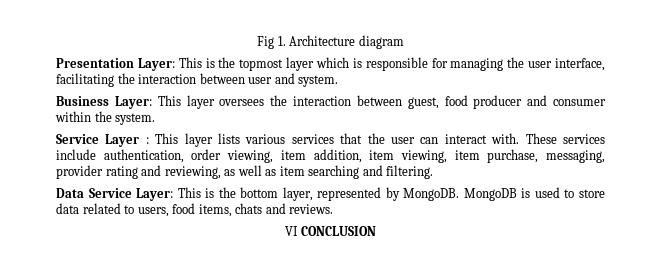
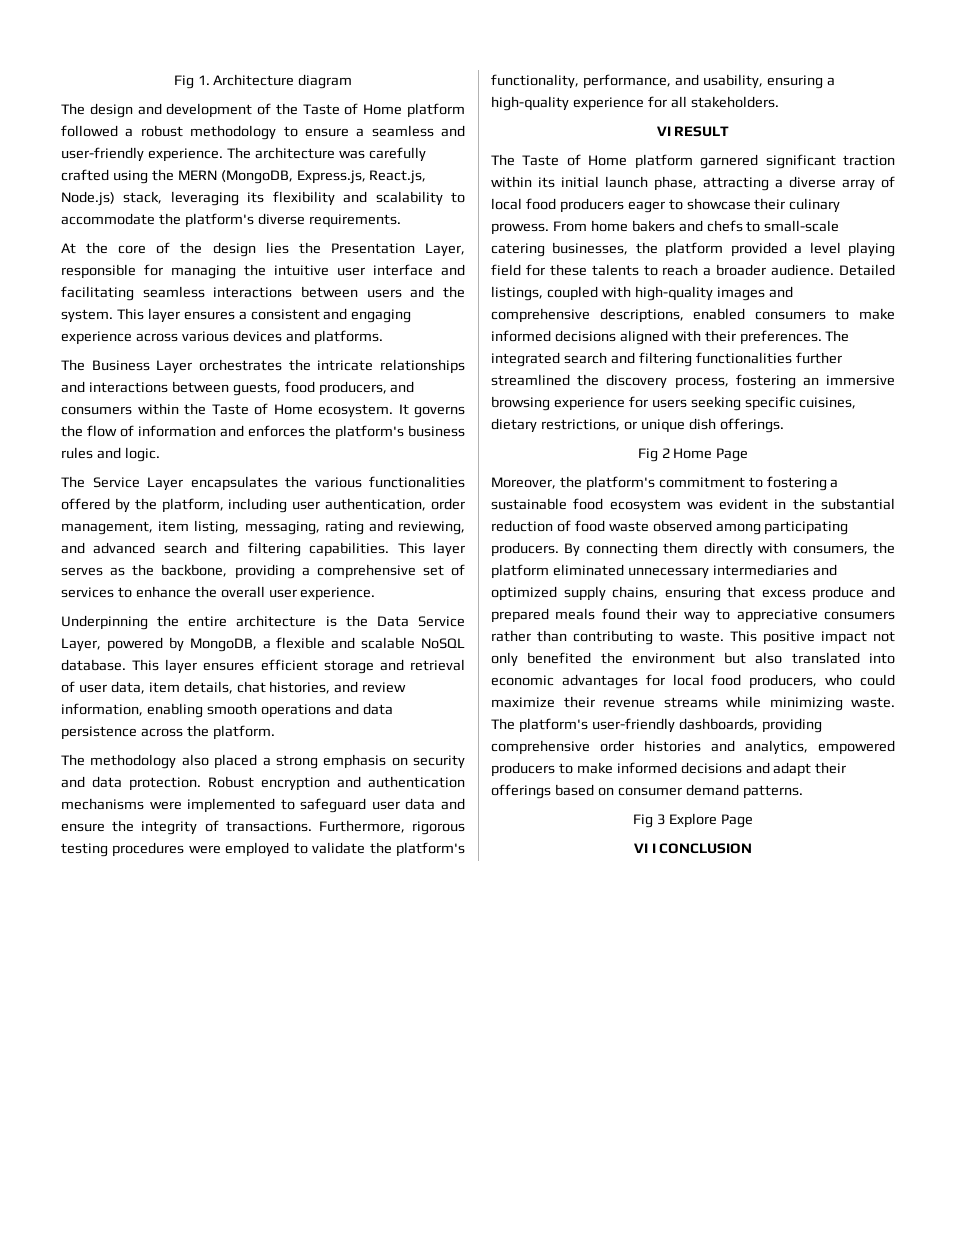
- Presentation Layer: This is the topmost layer which is responsible for managing the user interface, facilitating the interaction between user and system.
- Business Layer: This layer oversees the interaction between guest, food producer and consumer within the system.
- Service Layer : This layer lists various services that the user can interact with. These services include authentication, order viewing, item addition, item viewing, item purchase, messaging, provider rating and reviewing, as well as item searching and filtering.
- Data Service Layer: This is the bottom layer, represented by MongoDB. MongoDB is used to store data related to users, food items, chats and reviews.
- VI CONCLUSION
+ The design and development of the Taste of Home platform followed a robust methodology to ensure a seamless and user-friendly experience. The architecture was carefully crafted using the MERN (MongoDB, Express.js, React.js, Node.js) stack, leveraging its flexibility and scalability to accommodate the platform's diverse requirements.
+ At the core of the design lies the Presentation Layer, responsible for managing the intuitive user interface and facilitating seamless interactions between users and the system. This layer ensures a consistent and engaging experience across various devices and platforms.
+ The Business Layer orchestrates the intricate relationships and interactions between guests, food producers, and consumers within the Taste of Home ecosystem. It governs the flow of information and enforces the platform's business rules and logic.
+ The Service Layer encapsulates the various functionalities offered by the platform, including user authentication, order management, item listing, messaging, rating and reviewing, and advanced search and filtering capabilities. This layer serves as the backbone, providing a comprehensive set of services to enhance the overall user experience.
+ Underpinning the entire architecture is the Data Service Layer, powered by MongoDB, a flexible and scalable NoSQL database. This layer ensures efficient storage and retrieval of user data, item details, chat histories, and review information, enabling smooth operations and data persistence across the platform.
+ The methodology also placed a strong emphasis on security and data protection. Robust encryption and authentication mechanisms were implemented to safeguard user data and ensure the integrity of transactions. Furthermore, rigorous testing procedures were employed to validate the platform's functionality, performance, and usability, ensuring a high-quality experience for all stakeholders.
+ VI RESULT
+ The Taste of Home platform garnered significant traction within its initial launch phase, attracting a diverse array of local food producers eager to showcase their culinary prowess. From home bakers and chefs to small-scale catering businesses, the platform provided a level playing field for these talents to reach a broader audience. Detailed listings, coupled with high-quality images and comprehensive descriptions, enabled consumers to make informed decisions aligned with their preferences. The integrated search and filtering functionalities further streamlined the discovery process, fostering an immersive browsing experience for users seeking specific cuisines, dietary restrictions, or unique dish offerings.
+ Fig 2 Home Page
+ Moreover, the platform's commitment to fostering a sustainable food ecosystem was evident in the substantial reduction of food waste observed among participating producers. By connecting them directly with consumers, the platform eliminated unnecessary intermediaries and optimized supply chains, ensuring that excess produce and prepared meals found their way to appreciative consumers rather than contributing to waste. This positive impact not only benefited the environment but also translated into economic advantages for local food producers, who could maximize their revenue streams while minimizing waste. The platform's user-friendly dashboards, providing comprehensive order histories and analytics, empowered producers to make informed decisions and adapt their offerings based on consumer demand patterns.
+ Fig 3 Explore Page
+ VI I CONCLUSION

